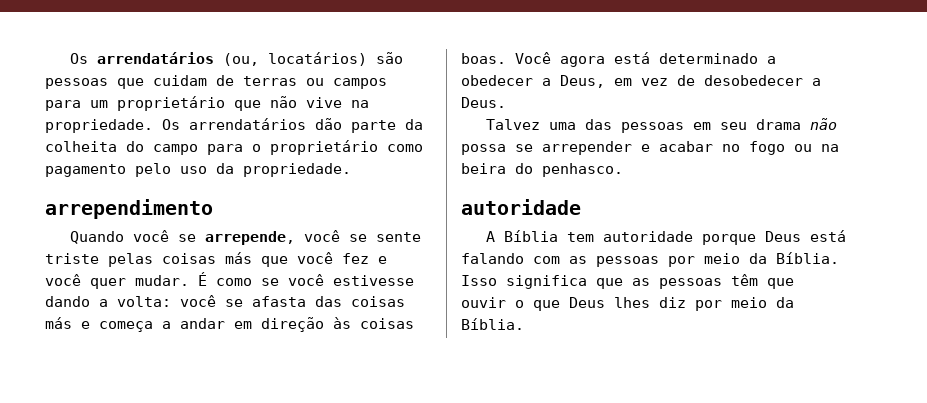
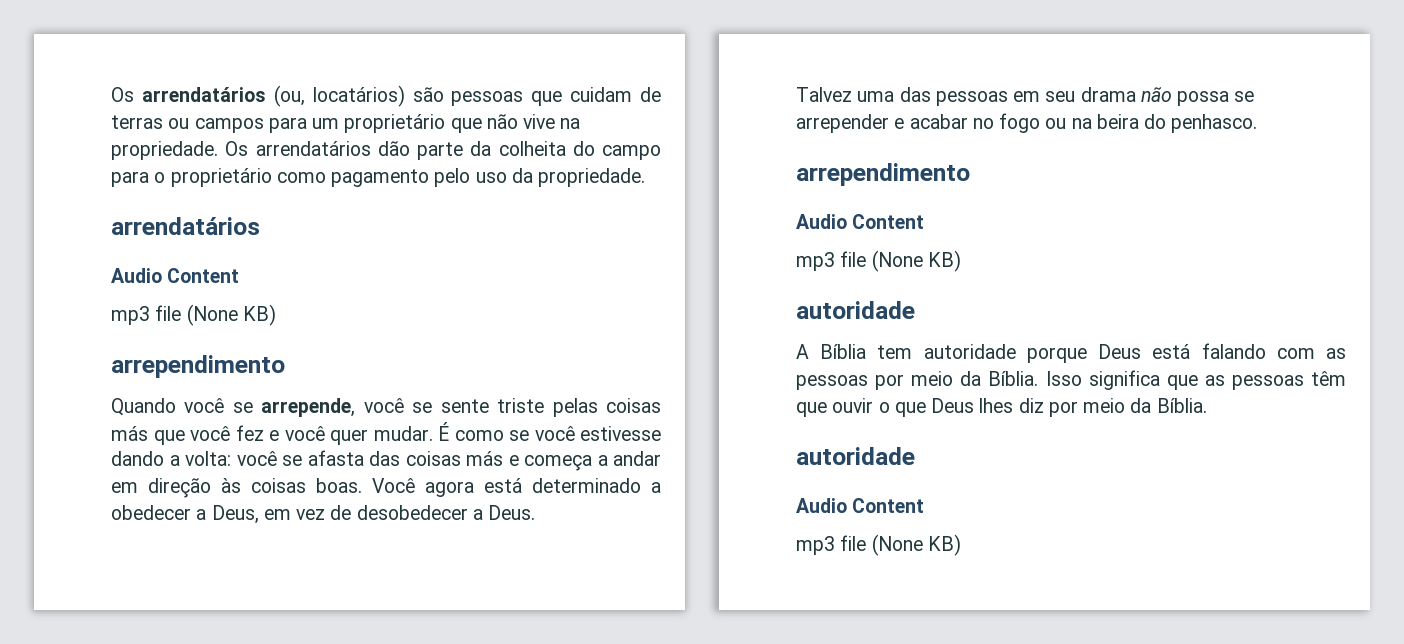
  Os arrendatários dão parte da colheita do campo para o proprietário como pagamento pelo uso da propriedade.
+ arrendatários
+ Audio Content
+ mp3 file (None KB)
  Talvez uma das pessoas em seu drama não possa se arrepender e acabar no fogo ou na beira do penhasco.
+ arrependimento
+ Audio Content
+ mp3 file (None KB)
  Isso significa que as pessoas têm que ouvir o que Deus lhes diz por meio da Bíblia.
+ autoridade
+ Audio Content
+ mp3 file (None KB)

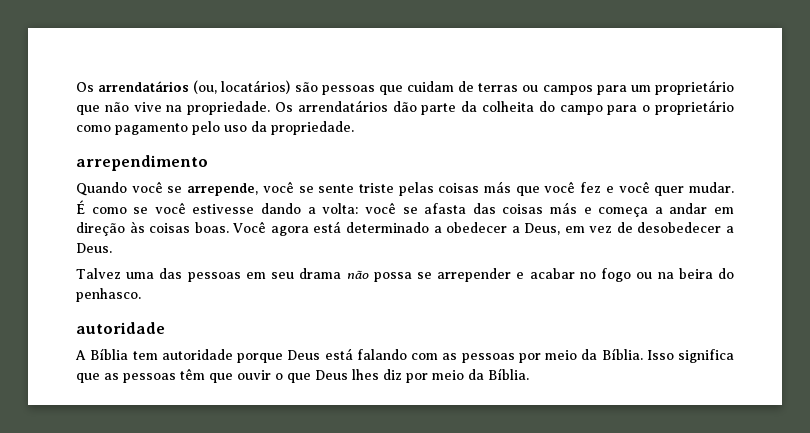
  Os arrendatários dão parte da colheita do campo para o proprietário como pagamento pelo uso da propriedade.
- arrendatários
- Audio Content
- mp3 file (None KB)
  Talvez uma das pessoas em seu drama não possa se arrepender e acabar no fogo ou na beira do penhasco.
- arrependimento
- Audio Content
- mp3 file (None KB)
  Isso significa que as pessoas têm que ouvir o que Deus lhes diz por meio da Bíblia.
- autoridade
- Audio Content
- mp3 file (None KB)

